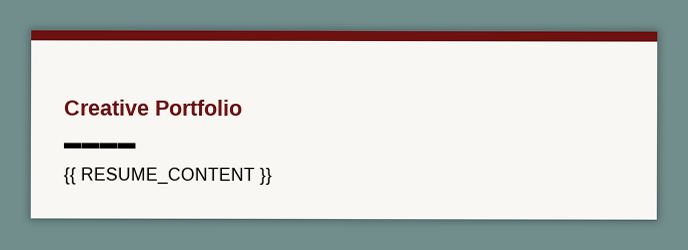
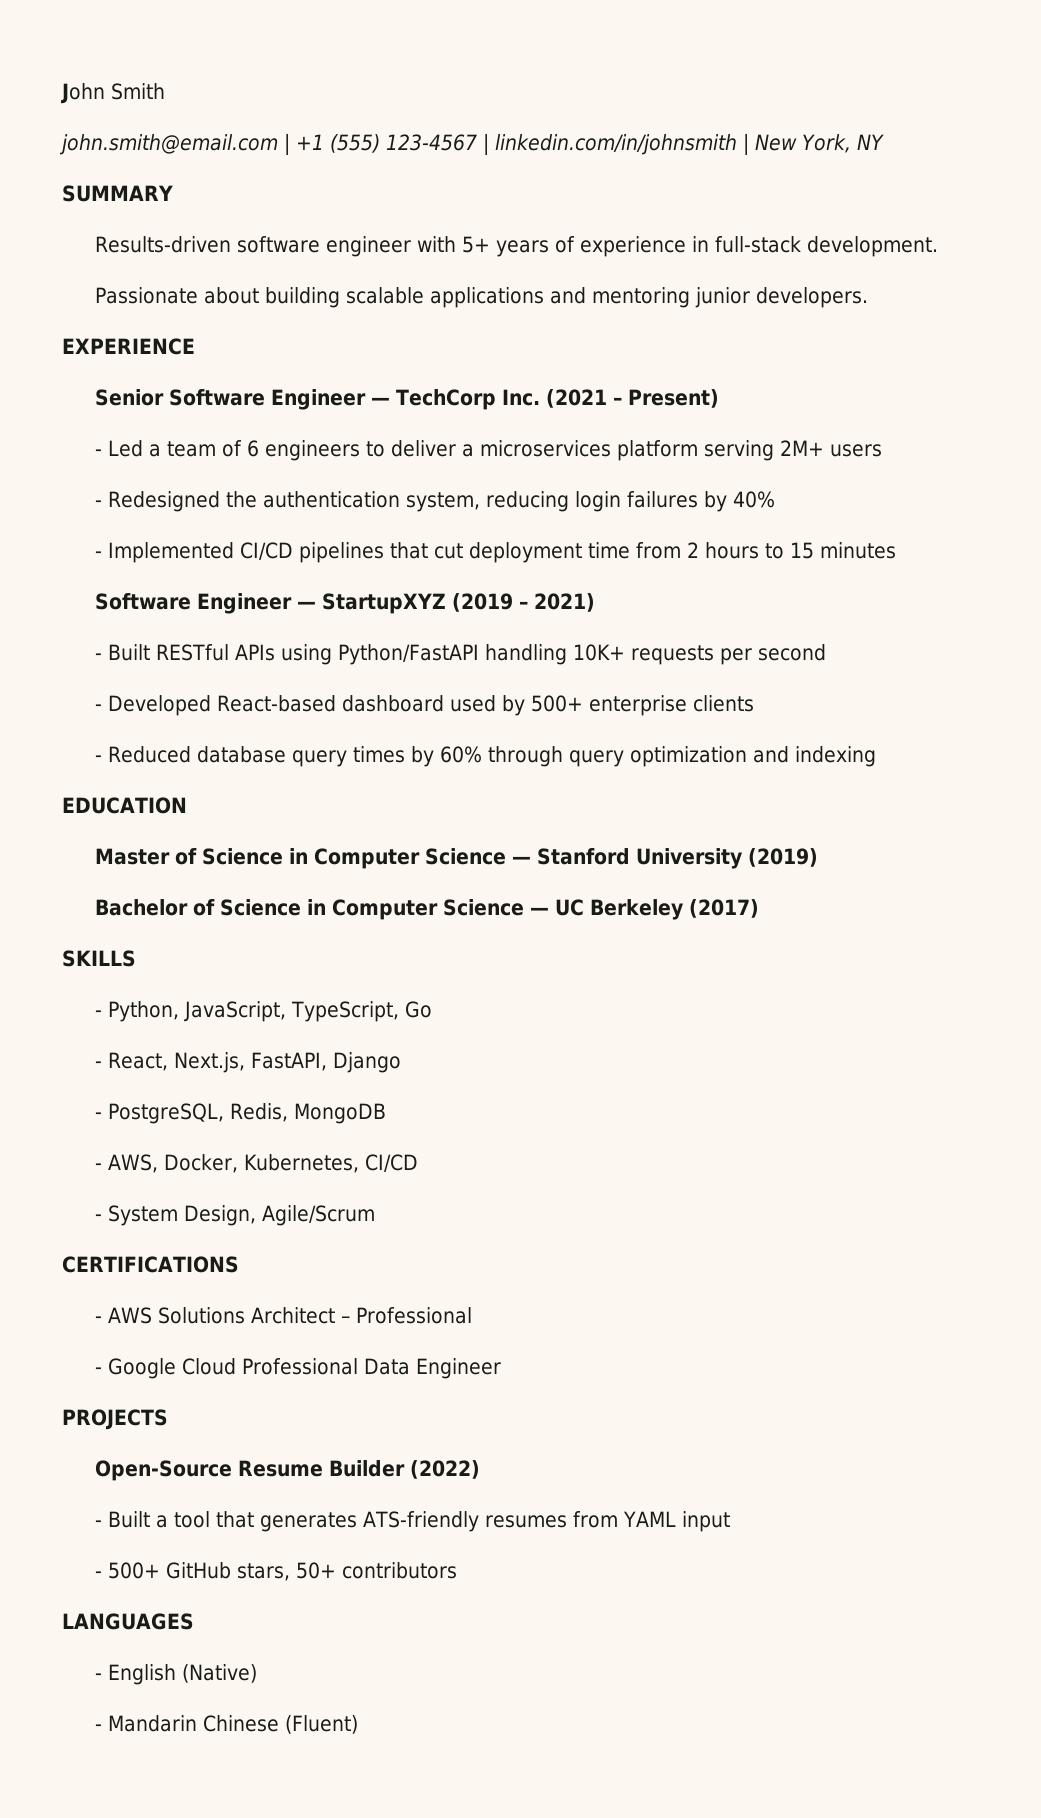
- Creative Portfolio
- ▬▬▬▬
- {{ RESUME_CONTENT }}
+ John Smith
+ john.smith@email.com | +1 (555) 123-4567 | linkedin.com/in/johnsmith | New York, NY
+ SUMMARY
+ Results-driven software engineer with 5+ years of experience in full-stack development.
+ Passionate about building scalable applications and mentoring junior developers.
+ EXPERIENCE
+ Senior Software Engineer — TechCorp Inc. (2021 – Present)
+ - Led a team of 6 engineers to deliver a microservices platform serving 2M+ users
+ - Redesigned the authentication system, reducing login failures by 40%
+ - Implemented CI/CD pipelines that cut deployment time from 2 hours to 15 minutes
+ Software Engineer — StartupXYZ (2019 – 2021)
+ - Built RESTful APIs using Python/FastAPI handling 10K+ requests per second
+ - Developed React-based dashboard used by 500+ enterprise clients
+ - Reduced database query times by 60% through query optimization and indexing
+ EDUCATION
+ Master of Science in Computer Science — Stanford University (2019)
+ Bachelor of Science in Computer Science — UC Berkeley (2017)
+ SKILLS
+ - Python, JavaScript, TypeScript, Go
+ - React, Next.js, FastAPI, Django
+ - PostgreSQL, Redis, MongoDB
+ - AWS, Docker, Kubernetes, CI/CD
+ - System Design, Agile/Scrum
+ CERTIFICATIONS
+ - AWS Solutions Architect – Professional
+ - Google Cloud Professional Data Engineer
+ PROJECTS
+ Open-Source Resume Builder (2022)
+ - Built a tool that generates ATS-friendly resumes from YAML input
+ - 500+ GitHub stars, 50+ contributors
+ LANGUAGES
+ - English (Native)
+ - Mandarin Chinese (Fluent)

